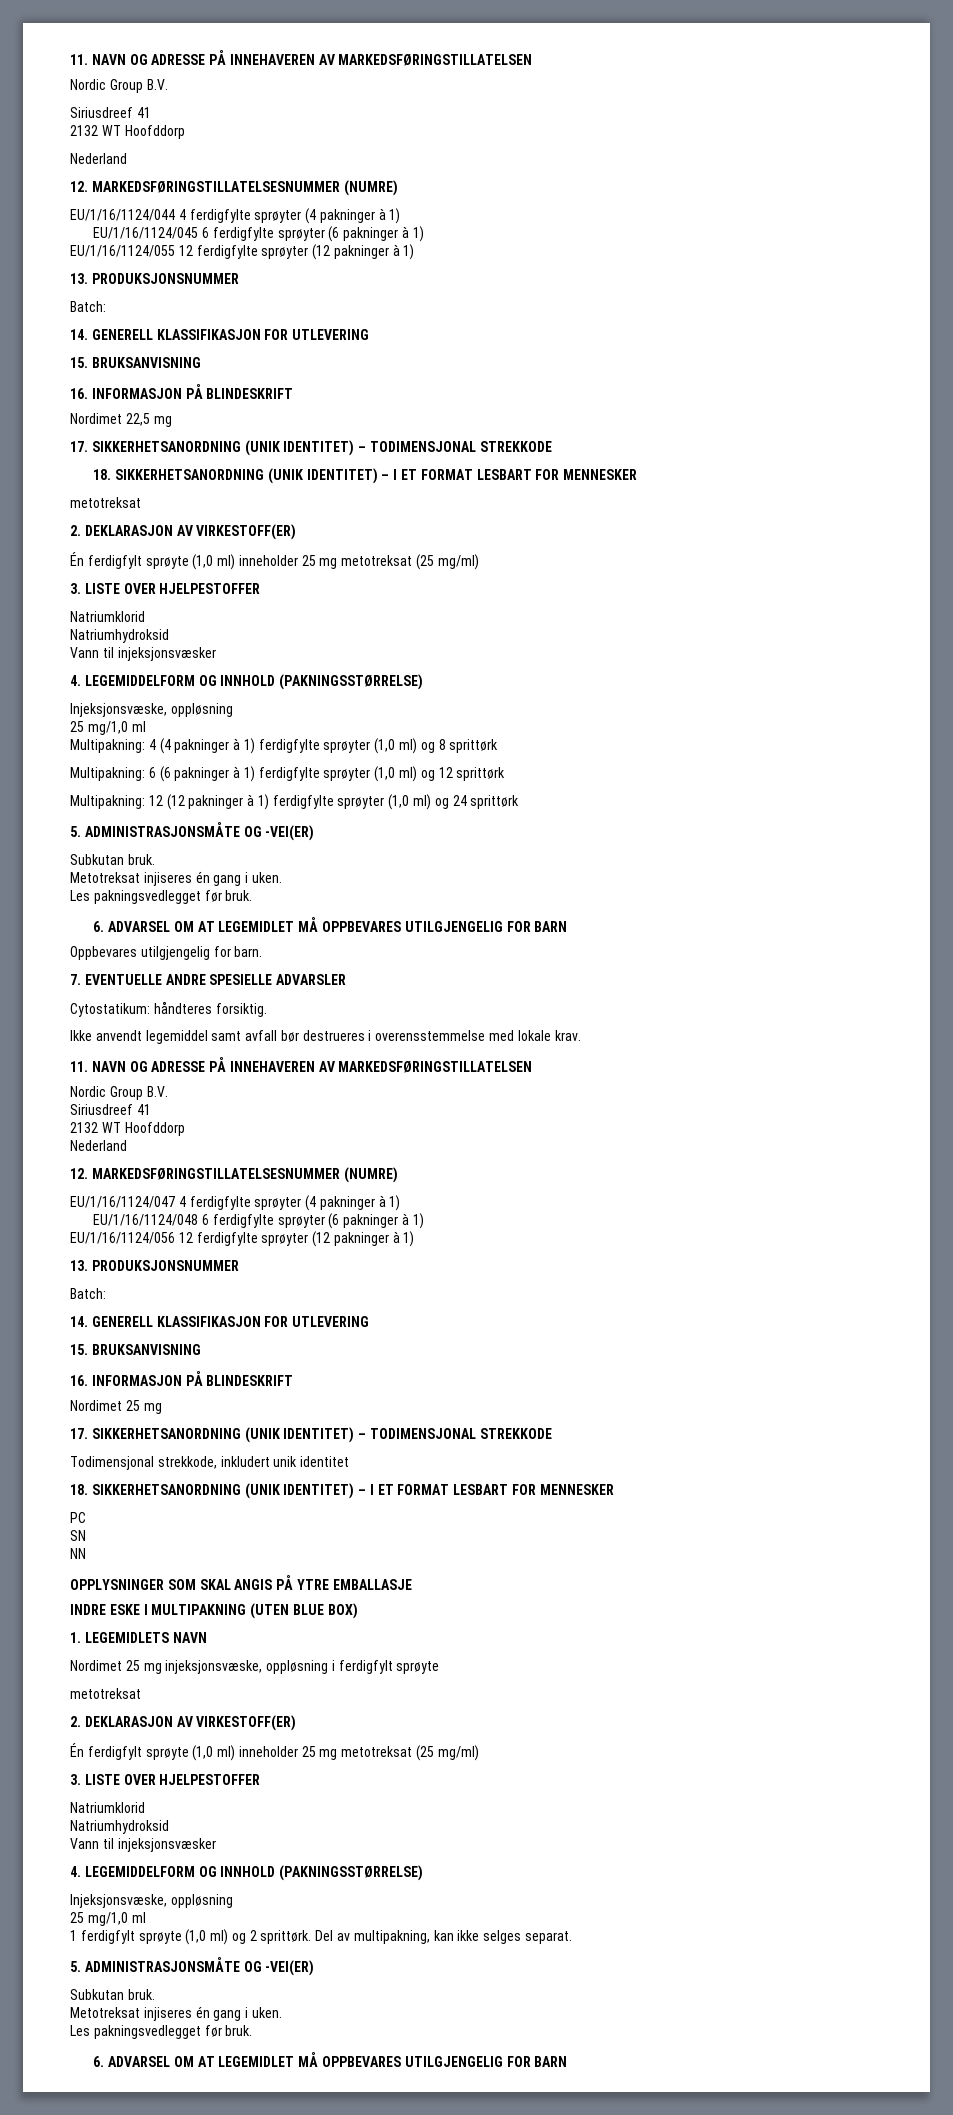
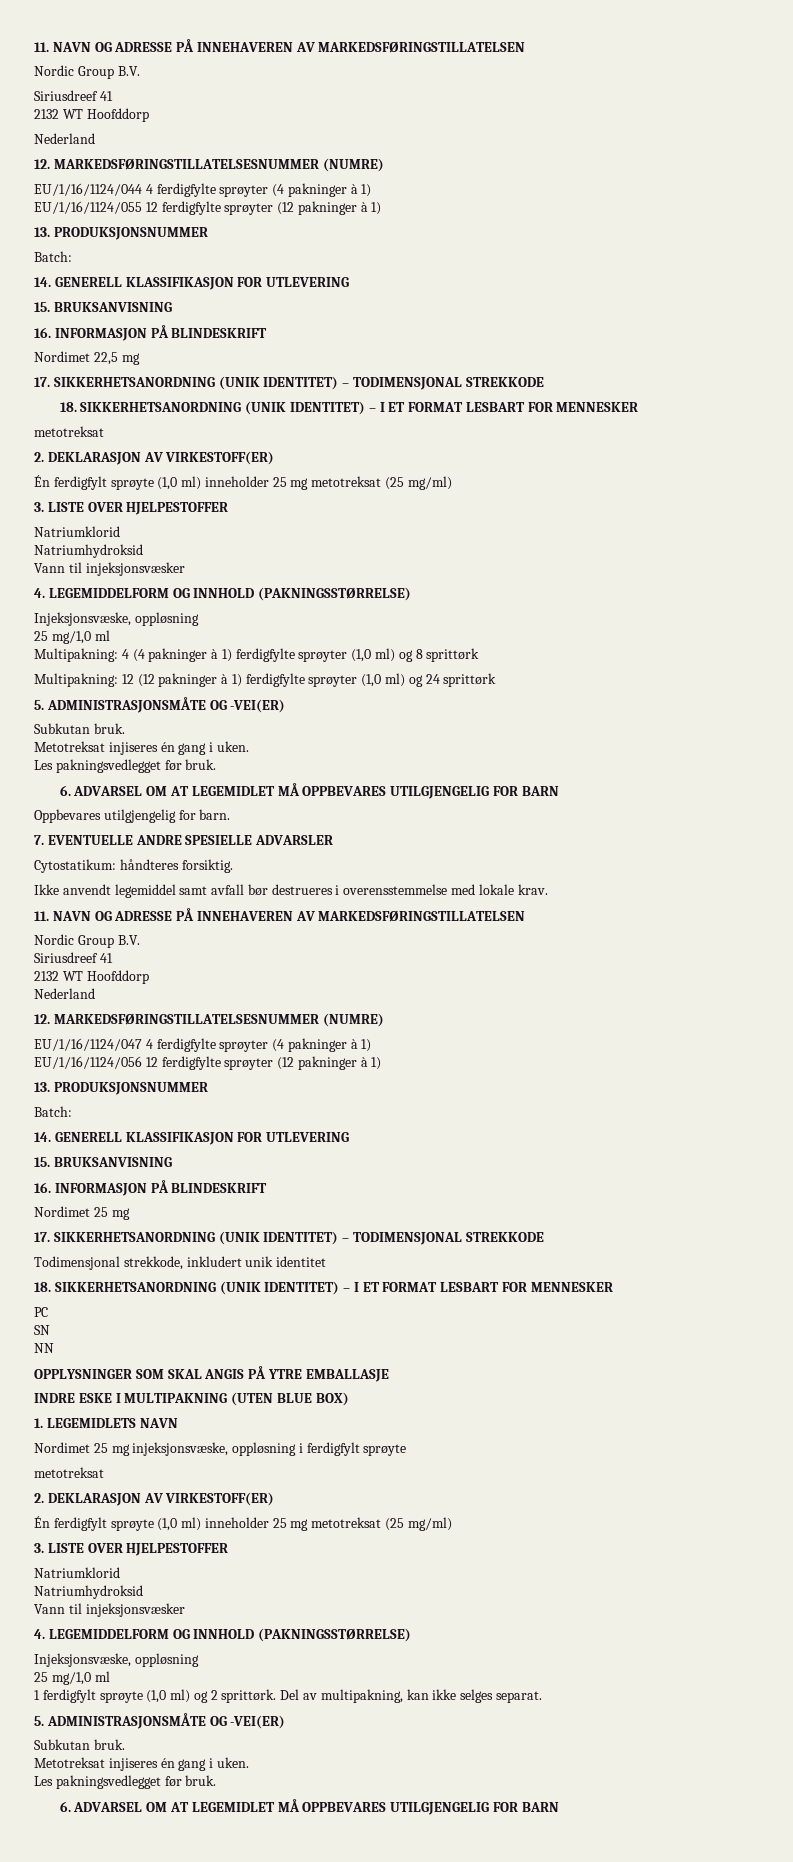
- EU/1/16/1124/045 6 ferdigfylte sprøyter (6 pakninger à 1)
- Multipakning: 6 (6 pakninger à 1) ferdigfylte sprøyter (1,0 ml) og 12 sprittørk
- EU/1/16/1124/048 6 ferdigfylte sprøyter (6 pakninger à 1)

